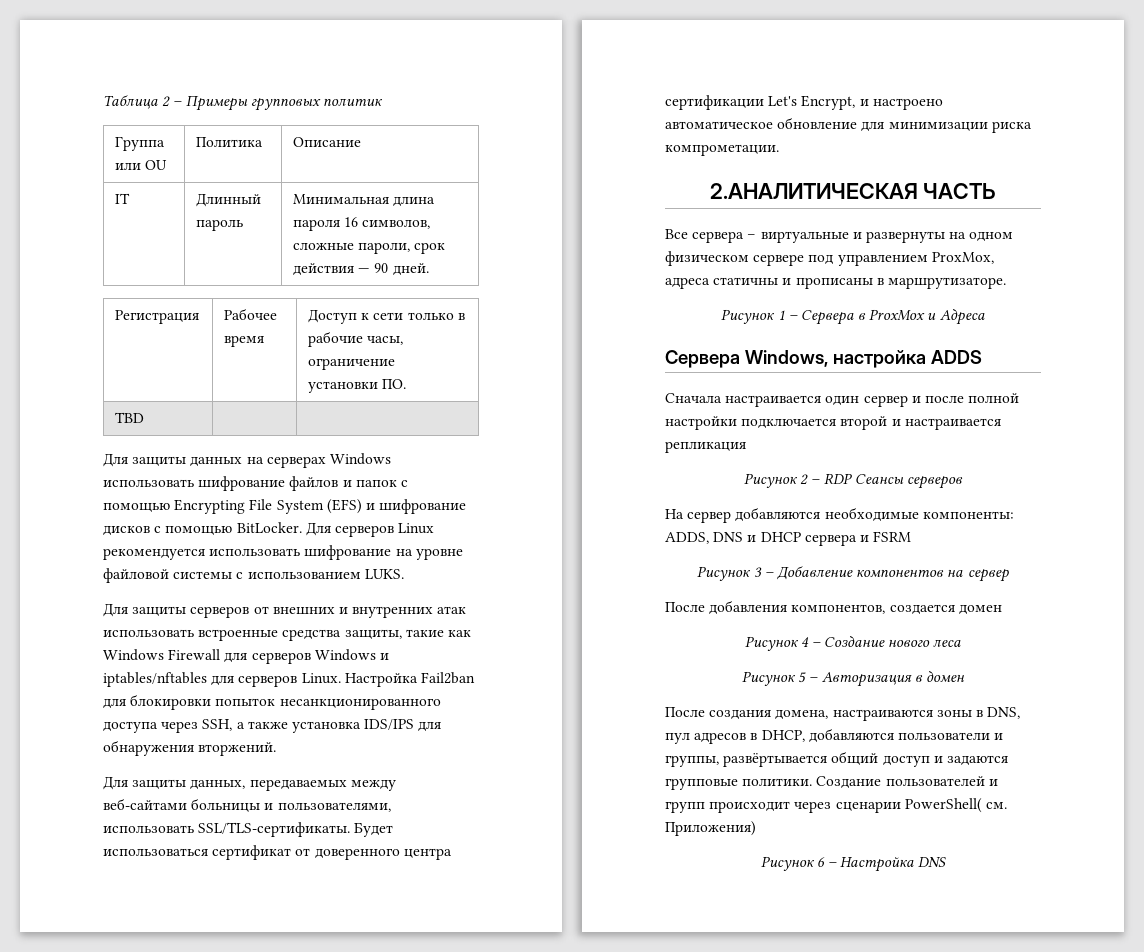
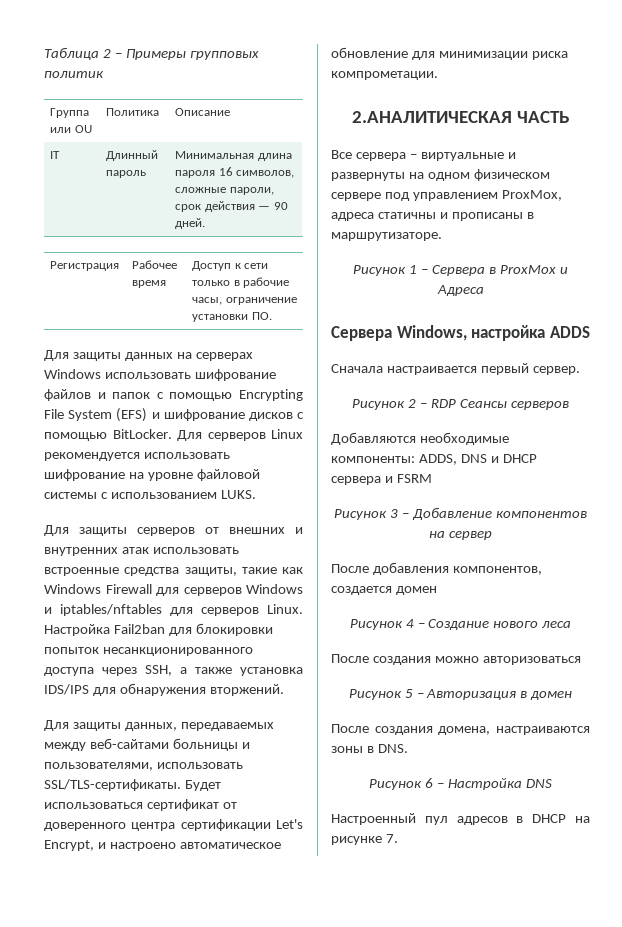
- TBD | |
- Сначала настраивается один сервер и после полной настройки подключается второй и настраивается репликация
+ Сначала настраивается первый сервер.
- На сервер добавляются необходимые компоненты: ADDS, DNS и DHCP сервера и FSRM
+ Добавляются необходимые компоненты: ADDS, DNS и DHCP сервера и FSRM
+ После создания можно авторизоваться
- После создания домена, настраиваются зоны в DNS, пул адресов в DHCP, добавляются пользователи и группы, развёртывается общий доступ и задаются групповые политики. Создание пользователей и групп происходит через сценарии PowerShell( см. Приложения)
+ После создания домена, настраиваются зоны в DNS.
+ Настроенный пул адресов в DHCP на рисунке 7.

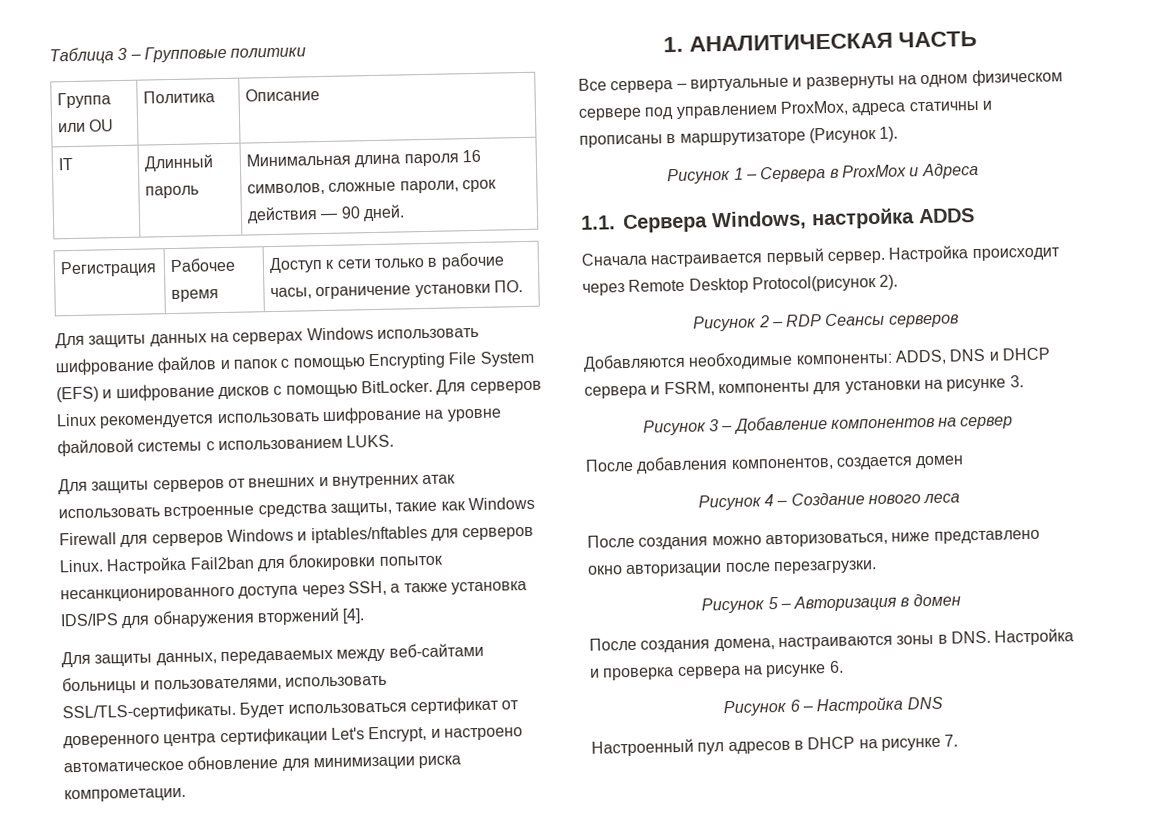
- Таблица 2 – Примеры групповых политик
+ Таблица 3 – Групповые политики
- Настройка Fail2ban для блокировки попыток несанкционированного доступа через SSH, а также установка IDS/IPS для обнаружения вторжений.
+ Настройка Fail2ban для блокировки попыток несанкционированного доступа через SSH, а также установка IDS/IPS для обнаружения вторжений [4].
- 2.АНАЛИТИЧЕСКАЯ ЧАСТЬ
+ 1. АНАЛИТИЧЕСКАЯ ЧАСТЬ
- Все сервера – виртуальные и развернуты на одном физическом сервере под управлением ProxMox, адреса статичны и прописаны в маршрутизаторе.
+ Все сервера – виртуальные и развернуты на одном физическом сервере под управлением ProxMox, адреса статичны и прописаны в маршрутизаторе (Рисунок 1).
- Сервера Windows, настройка ADDS
+ 1.1. Сервера Windows, настройка ADDS
+ Настройка происходит через Remote Desktop Protocol(рисунок 2).
- Добавляются необходимые компоненты: ADDS, DNS и DHCP сервера и FSRM
+ Добавляются необходимые компоненты: ADDS, DNS и DHCP сервера и FSRM, компоненты для установки на рисунке 3.
- После создания можно авторизоваться
+ После создания можно авторизоваться, ниже представлено окно авторизации после перезагрузки.
- После создания домена, настраиваются зоны в DNS.
+ После создания домена, настраиваются зоны в DNS. Настройка и проверка сервера на рисунке 6.

